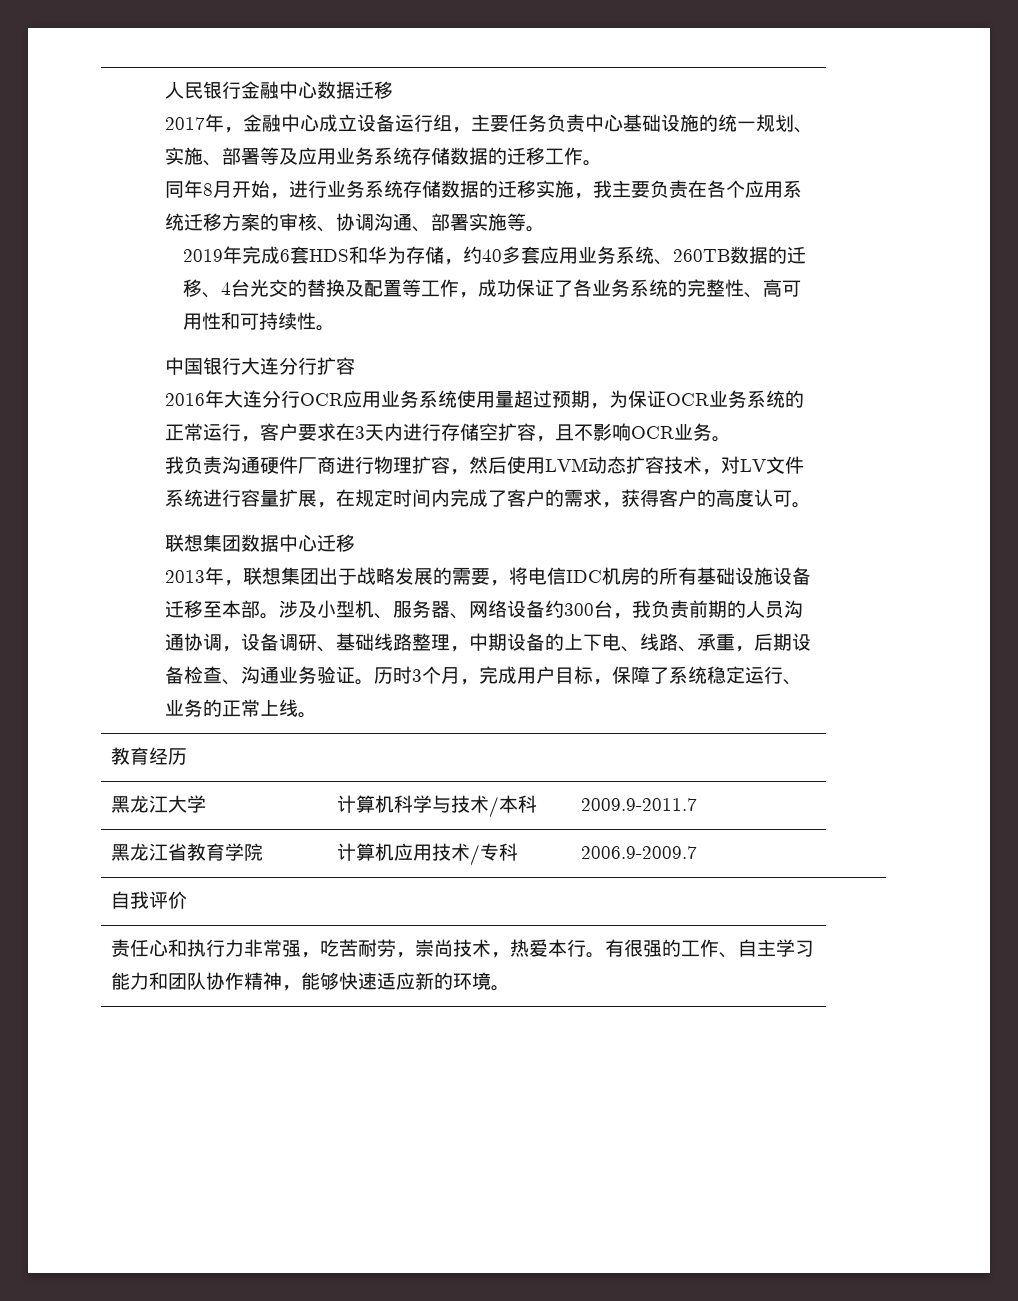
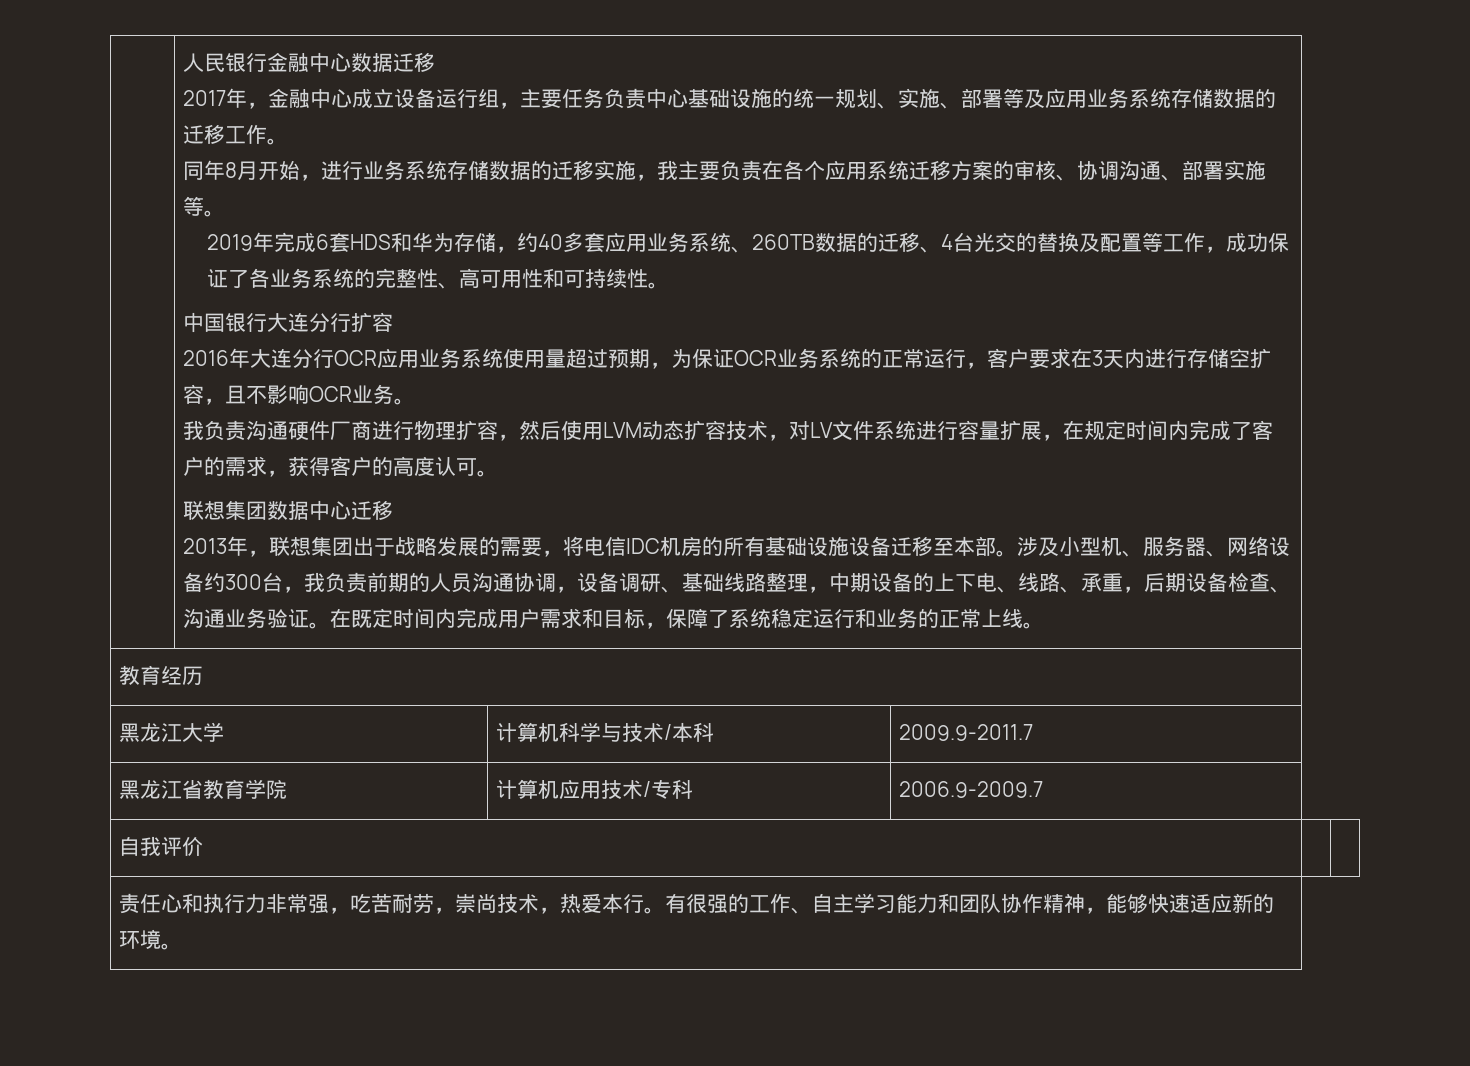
- 历时3个月，完成用户目标，保障了系统稳定运行、业务的正常上线。
+ 在既定时间内完成用户需求和目标，保障了系统稳定运行和业务的正常上线。

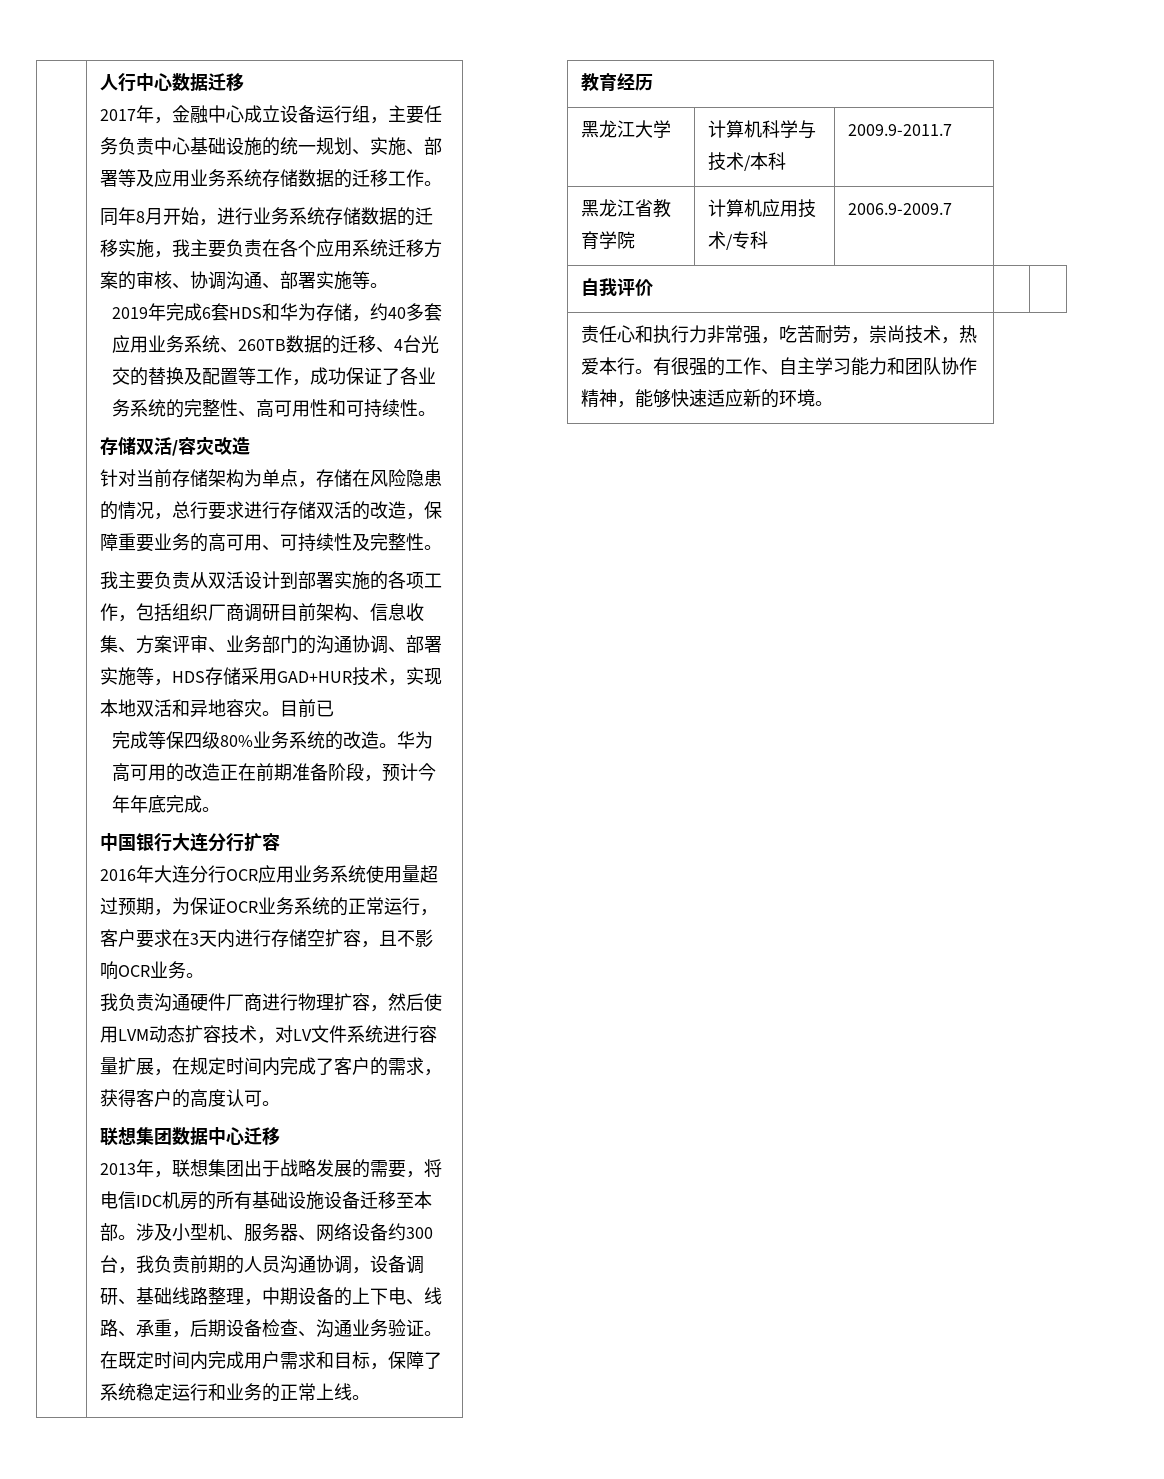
- 人民银行金融中心数据迁移
+ 人行中心数据迁移
+ 存储双活/容灾改造
+ 针对当前存储架构为单点，存储在风险隐患的情况，总行要求进行存储双活的改造，保障重要业务的高可用、可持续性及完整性。
+ 我主要负责从双活设计到部署实施的各项工作，包括组织厂商调研目前架构、信息收集、方案评审、业务部门的沟通协调、部署实施等，HDS存储采用GAD+HUR技术，实现本地双活和异地容灾。目前已
+ 完成等保四级80%业务系统的改造。华为高可用的改造正在前期准备阶段，预计今年年底完成。

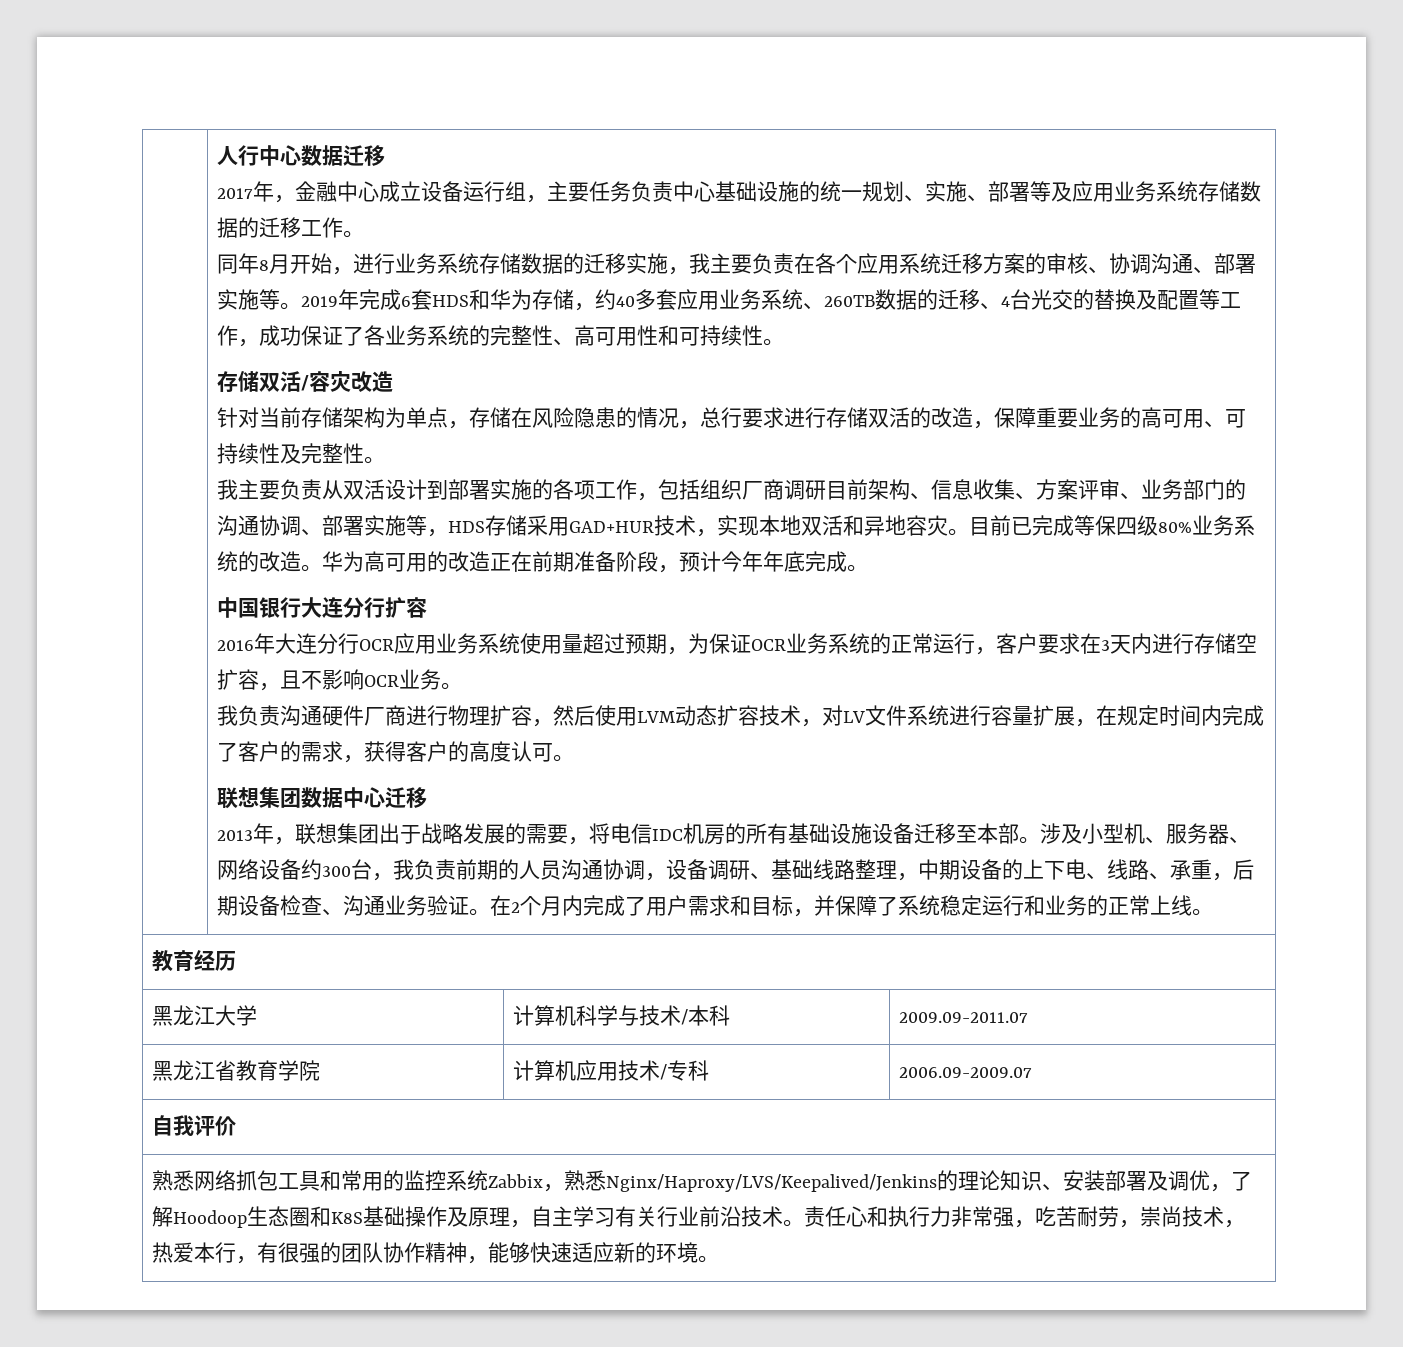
- 同年8月开始，进行业务系统存储数据的迁移实施，我主要负责在各个应用系统迁移方案的审核、协调沟通、部署实施等。
- 2019年完成6套HDS和华为存储，约40多套应用业务系统、260TB数据的迁移、4台光交的替换及配置等工作，成功保证了各业务系统的完整性、高可用性和可持续性。
+ 同年8月开始，进行业务系统存储数据的迁移实施，我主要负责在各个应用系统迁移方案的审核、协调沟通、部署实施等。2019年完成6套HDS和华为存储，约40多套应用业务系统、260TB数据的迁移、4台光交的替换及配置等工作，成功保证了各业务系统的完整性、高可用性和可持续性。
- 目前已
- 完成等保四级80%业务系统的改造。
+ 目前已完成等保四级80%业务系统的改造。
- 在既定时间内完成用户需求和目标，保障了系统稳定运行和业务的正常上线。
+ 在2个月内完成了用户需求和目标，并保障了系统稳定运行和业务的正常上线。
- 黑龙江大学 | 计算机科学与技术/本科 | 2009.9-2011.7
+ 黑龙江大学 | 计算机科学与技术/本科 | 2009.09-2011.07
- 黑龙江省教育学院 | 计算机应用技术/专科 | 2006.9-2009.7
+ 黑龙江省教育学院 | 计算机应用技术/专科 | 2006.09-2009.07
- 自我评价 | |
- 责任心和执行力非常强，吃苦耐劳，崇尚技术，热爱本行。有很强的工作、自主学习能力和团队协作精神，能够快速适应新的环境。
+ 自我评价
+ 熟悉网络抓包工具和常用的监控系统Zabbix，熟悉Nginx/Haproxy/LVS/Keepalived/Jenkins的理论知识、安装部署及调优，了解Hoodoop生态圈和K8S基础操作及原理，自主学习有关行业前沿技术。责任心和执行力非常强，吃苦耐劳，崇尚技术，热爱本行，有很强的团队协作精神，能够快速适应新的环境。

